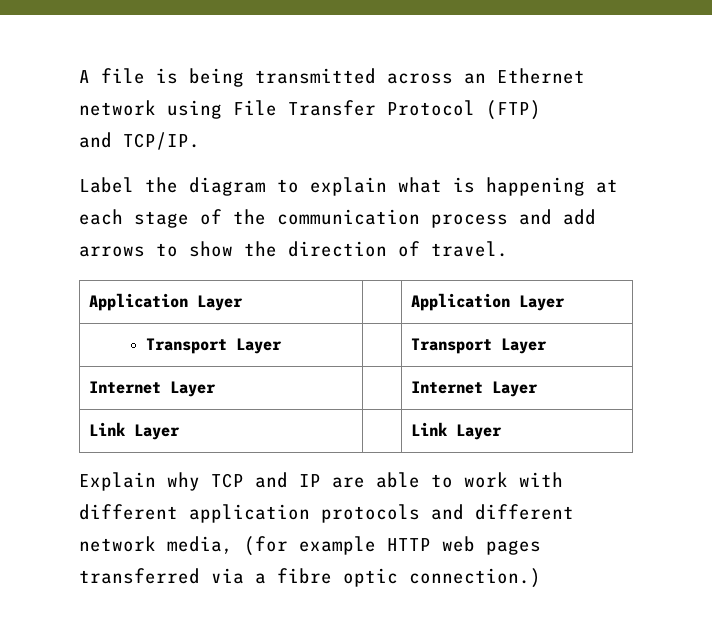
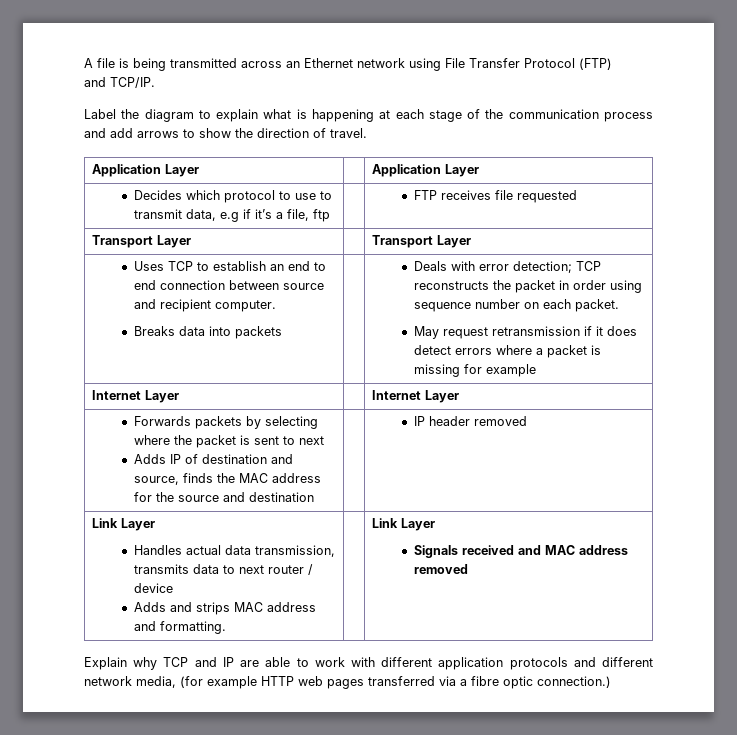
+ Decides which protocol to use to transmit data, e.g if it’s a file, ftp | | FTP receives file requested
  Transport Layer | | Transport Layer
+ Uses TCP to establish an end to end connection between source and recipient computer.
+ Breaks data into packets | | Deals with error detection; TCP reconstructs the packet in order using sequence number on each packet.
+ May request retransmission if it does detect errors where a packet is missing for example
  Internet Layer | | Internet Layer
- Link Layer | | Link Layer
+ Forwards packets by selecting where the packet is sent to next
+ Adds IP of destination and source, finds the MAC address for the source and destination | | IP header removed
+ Link Layer
+ Handles actual data transmission, transmits data to next router / device
+ Adds and strips MAC address and formatting. | | Link Layer
+ Signals received and MAC address removed

